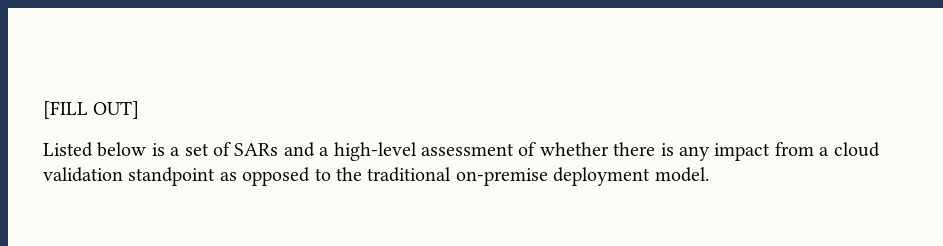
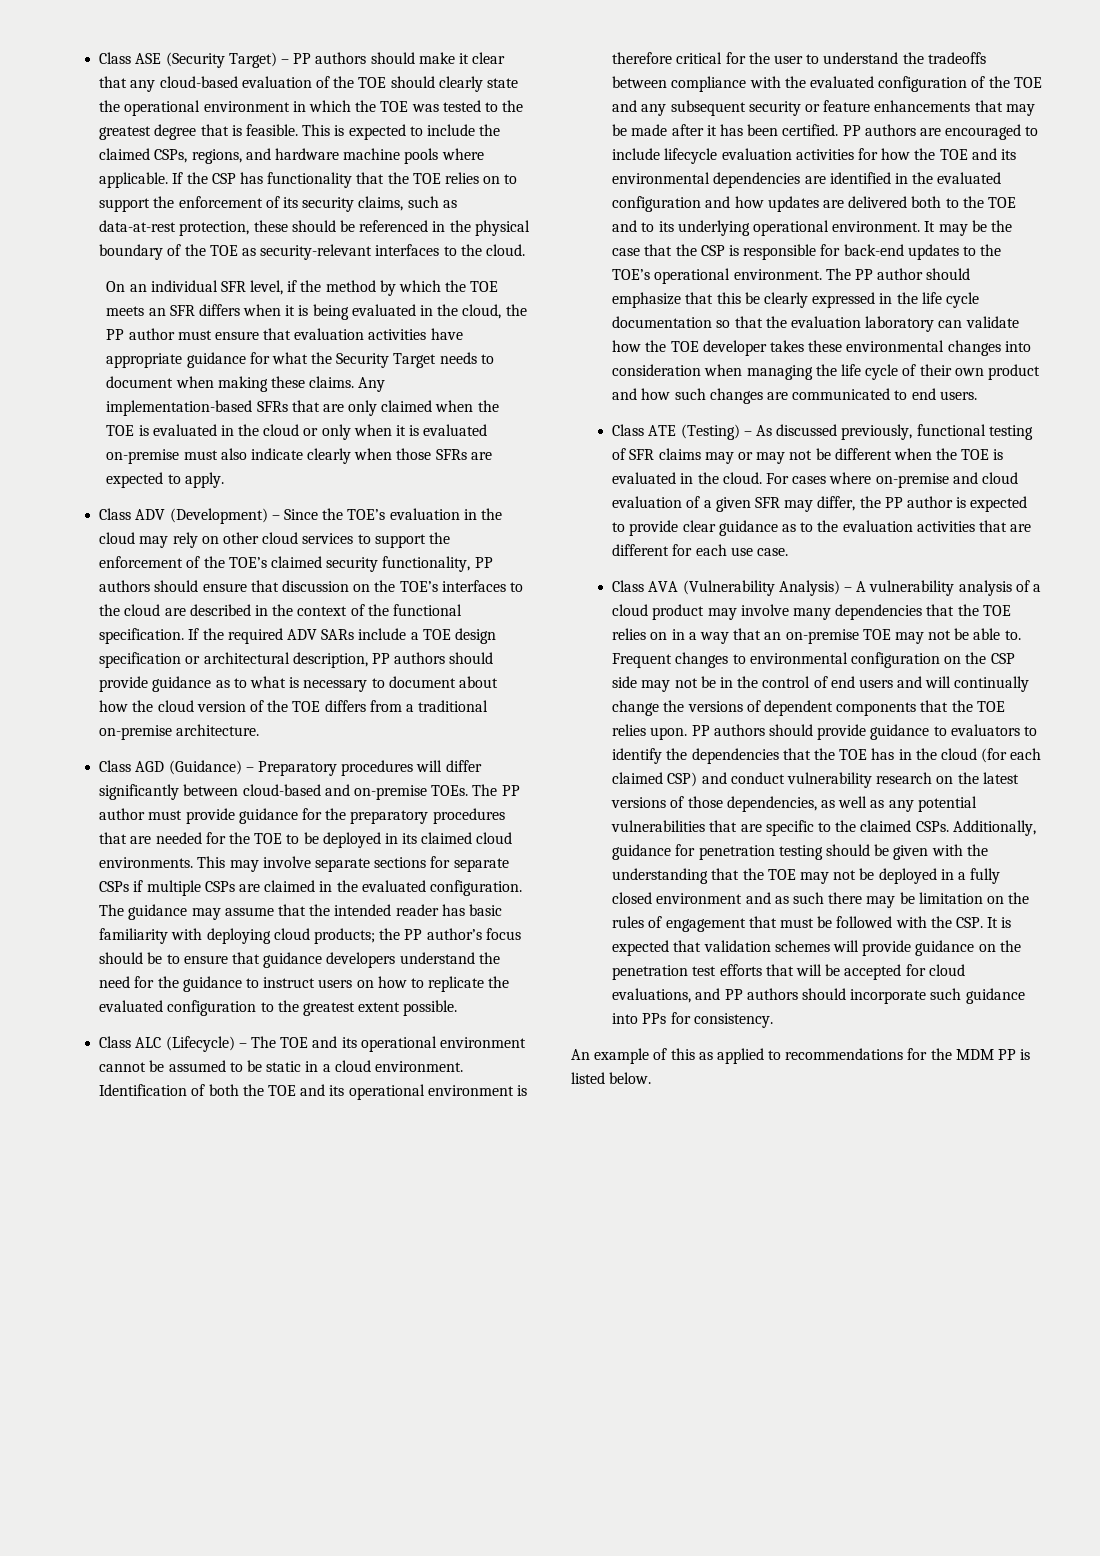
- [FILL OUT]
- Listed below is a set of SARs and a high-level assessment of whether there is any impact from a cloud validation standpoint as opposed to the traditional on-premise deployment model.
+ Class ASE (Security Target) – PP authors should make it clear that any cloud-based evaluation of the TOE should clearly state the operational environment in which the TOE was tested to the greatest degree that is feasible. This is expected to include the claimed CSPs, regions, and hardware machine pools where applicable. If the CSP has functionality that the TOE relies on to support the enforcement of its security claims, such as data-at-rest protection, these should be referenced in the physical boundary of the TOE as security-relevant interfaces to the cloud.
+ On an individual SFR level, if the method by which the TOE meets an SFR differs when it is being evaluated in the cloud, the PP author must ensure that evaluation activities have appropriate guidance for what the Security Target needs to document when making these claims. Any implementation-based SFRs that are only claimed when the TOE is evaluated in the cloud or only when it is evaluated on-premise must also indicate clearly when those SFRs are expected to apply.
+ Class ADV (Development) – Since the TOE’s evaluation in the cloud may rely on other cloud services to support the enforcement of the TOE’s claimed security functionality, PP authors should ensure that discussion on the TOE’s interfaces to the cloud are described in the context of the functional specification. If the required ADV SARs include a TOE design specification or architectural description, PP authors should provide guidance as to what is necessary to document about how the cloud version of the TOE differs from a traditional on-premise architecture.
+ Class AGD (Guidance) – Preparatory procedures will differ significantly between cloud-based and on-premise TOEs. The PP author must provide guidance for the preparatory procedures that are needed for the TOE to be deployed in its claimed cloud environments. This may involve separate sections for separate CSPs if multiple CSPs are claimed in the evaluated configuration. The guidance may assume that the intended reader has basic familiarity with deploying cloud products; the PP author’s focus should be to ensure that guidance developers understand the need for the guidance to instruct users on how to replicate the evaluated configuration to the greatest extent possible.
+ Class ALC (Lifecycle) – The TOE and its operational environment cannot be assumed to be static in a cloud environment. Identification of both the TOE and its operational environment is therefore critical for the user to understand the tradeoffs between compliance with the evaluated configuration of the TOE and any subsequent security or feature enhancements that may be made after it has been certified. PP authors are encouraged to include lifecycle evaluation activities for how the TOE and its environmental dependencies are identified in the evaluated configuration and how updates are delivered both to the TOE and to its underlying operational environment. It may be the case that the CSP is responsible for back-end updates to the TOE’s operational environment. The PP author should emphasize that this be clearly expressed in the life cycle documentation so that the evaluation laboratory can validate how the TOE developer takes these environmental changes into consideration when managing the life cycle of their own product and how such changes are communicated to end users.
+ Class ATE (Testing) – As discussed previously, functional testing of SFR claims may or may not be different when the TOE is evaluated in the cloud. For cases where on-premise and cloud evaluation of a given SFR may differ, the PP author is expected to provide clear guidance as to the evaluation activities that are different for each use case.
+ Class AVA (Vulnerability Analysis) – A vulnerability analysis of a cloud product may involve many dependencies that the TOE relies on in a way that an on-premise TOE may not be able to. Frequent changes to environmental configuration on the CSP side may not be in the control of end users and will continually change the versions of dependent components that the TOE relies upon. PP authors should provide guidance to evaluators to identify the dependencies that the TOE has in the cloud (for each claimed CSP) and conduct vulnerability research on the latest versions of those dependencies, as well as any potential vulnerabilities that are specific to the claimed CSPs. Additionally, guidance for penetration testing should be given with the understanding that the TOE may not be deployed in a fully closed environment and as such there may be limitation on the rules of engagement that must be followed with the CSP. It is expected that validation schemes will provide guidance on the penetration test efforts that will be accepted for cloud evaluations, and PP authors should incorporate such guidance into PPs for consistency.
+ An example of this as applied to recommendations for the MDM PP is listed below.

